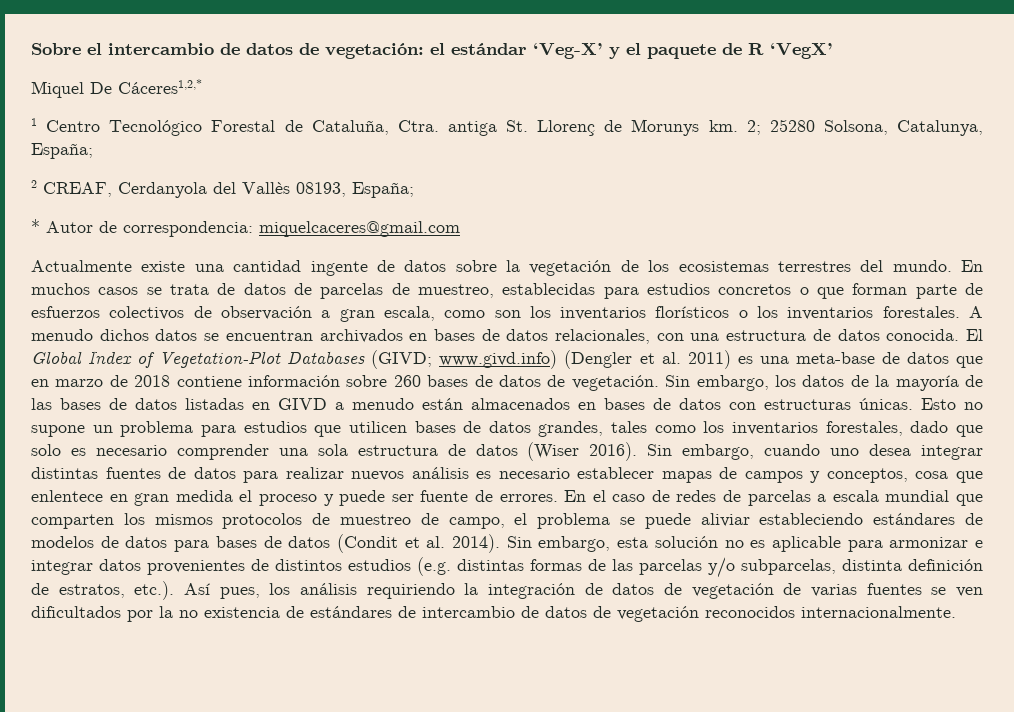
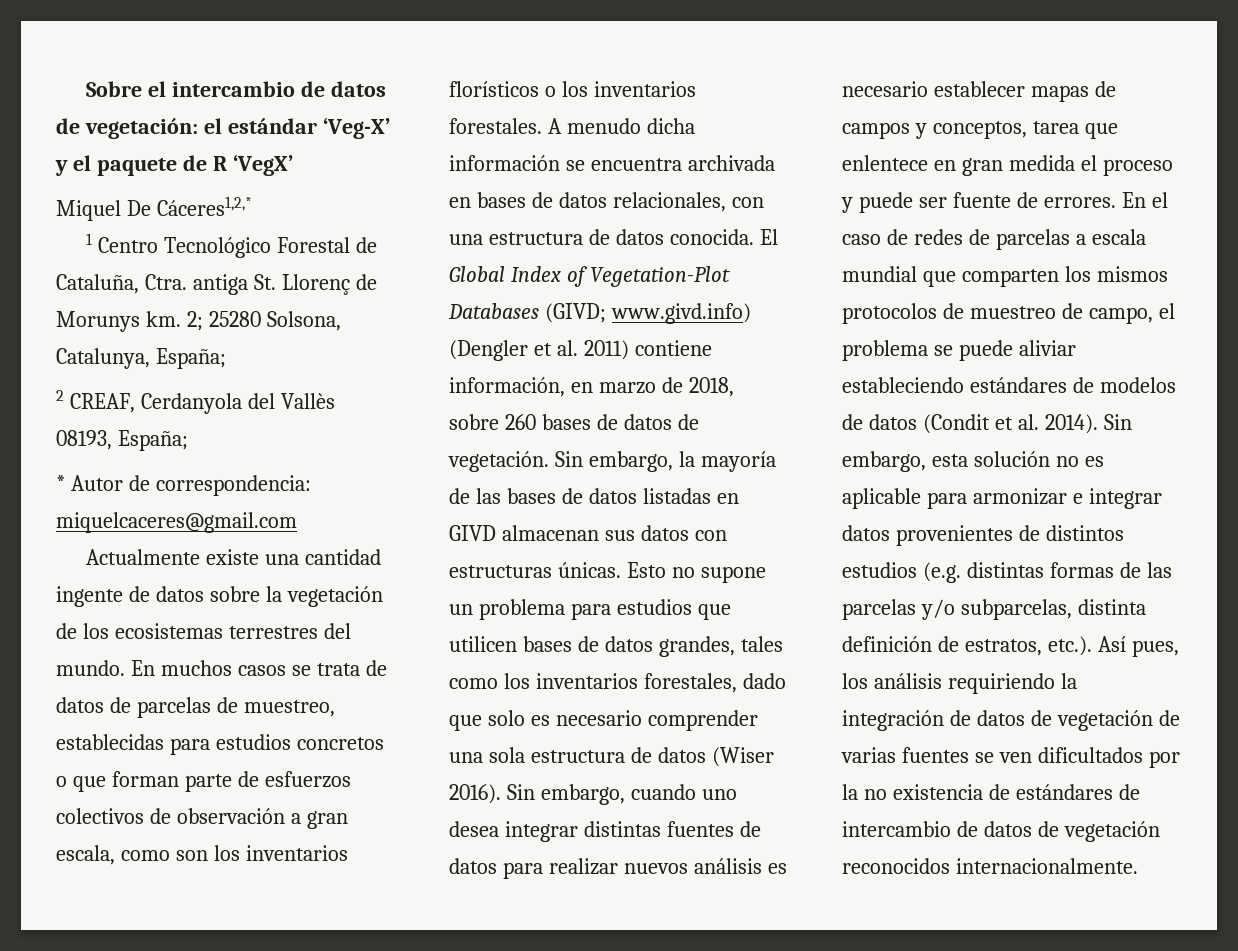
- A menudo dichos datos se encuentran archivados en bases de datos relacionales, con una estructura de datos conocida.
+ A menudo dicha información se encuentra archivada en bases de datos relacionales, con una estructura de datos conocida.
- El Global Index of Vegetation-Plot Databases (GIVD; www.givd.info) (Dengler et al. 2011) es una meta-base de datos que en marzo de 2018 contiene información sobre 260 bases de datos de vegetación.
+ El Global Index of Vegetation-Plot Databases (GIVD; www.givd.info) (Dengler et al. 2011) contiene información, en marzo de 2018, sobre 260 bases de datos de vegetación.
- Sin embargo, los datos de la mayoría de las bases de datos listadas en GIVD a menudo están almacenados en bases de datos con estructuras únicas.
+ Sin embargo, la mayoría de las bases de datos listadas en GIVD almacenan sus datos con estructuras únicas.
- Sin embargo, cuando uno desea integrar distintas fuentes de datos para realizar nuevos análisis es necesario establecer mapas de campos y conceptos, cosa que enlentece en gran medida el proceso y puede ser fuente de errores.
+ Sin embargo, cuando uno desea integrar distintas fuentes de datos para realizar nuevos análisis es necesario establecer mapas de campos y conceptos, tarea que enlentece en gran medida el proceso y puede ser fuente de errores.
- En el caso de redes de parcelas a escala mundial que comparten los mismos protocolos de muestreo de campo, el problema se puede aliviar estableciendo estándares de modelos de datos para bases de datos (Condit et al. 2014).
+ En el caso de redes de parcelas a escala mundial que comparten los mismos protocolos de muestreo de campo, el problema se puede aliviar estableciendo estándares de modelos de datos (Condit et al. 2014).

